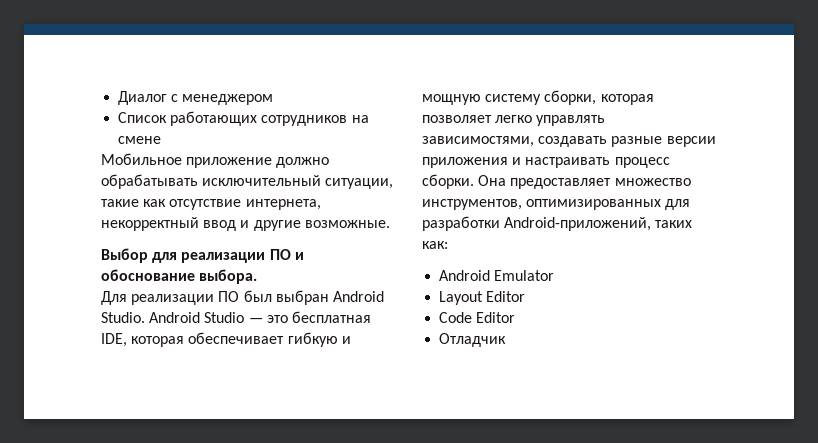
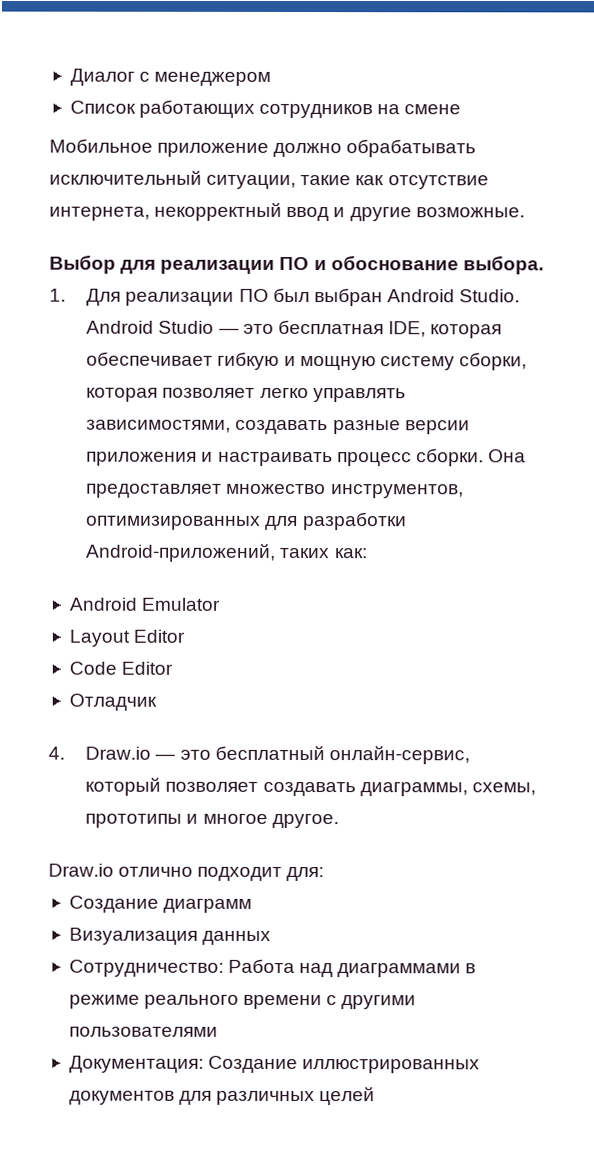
- Для реализации ПО был выбран Android Studio.
+ 1. Для реализации ПО был выбран Android Studio.
+ 4. Draw.io — это бесплатный онлайн-сервис, который позволяет создавать диаграммы, схемы, прототипы и многое другое.
+ Draw.io отлично подходит для:
+ Создание диаграмм
+ Визуализация данных
+ Сотрудничество: Работа над диаграммами в режиме реального времени с другими пользователями
+ Документация: Создание иллюстрированных документов для различных целей

